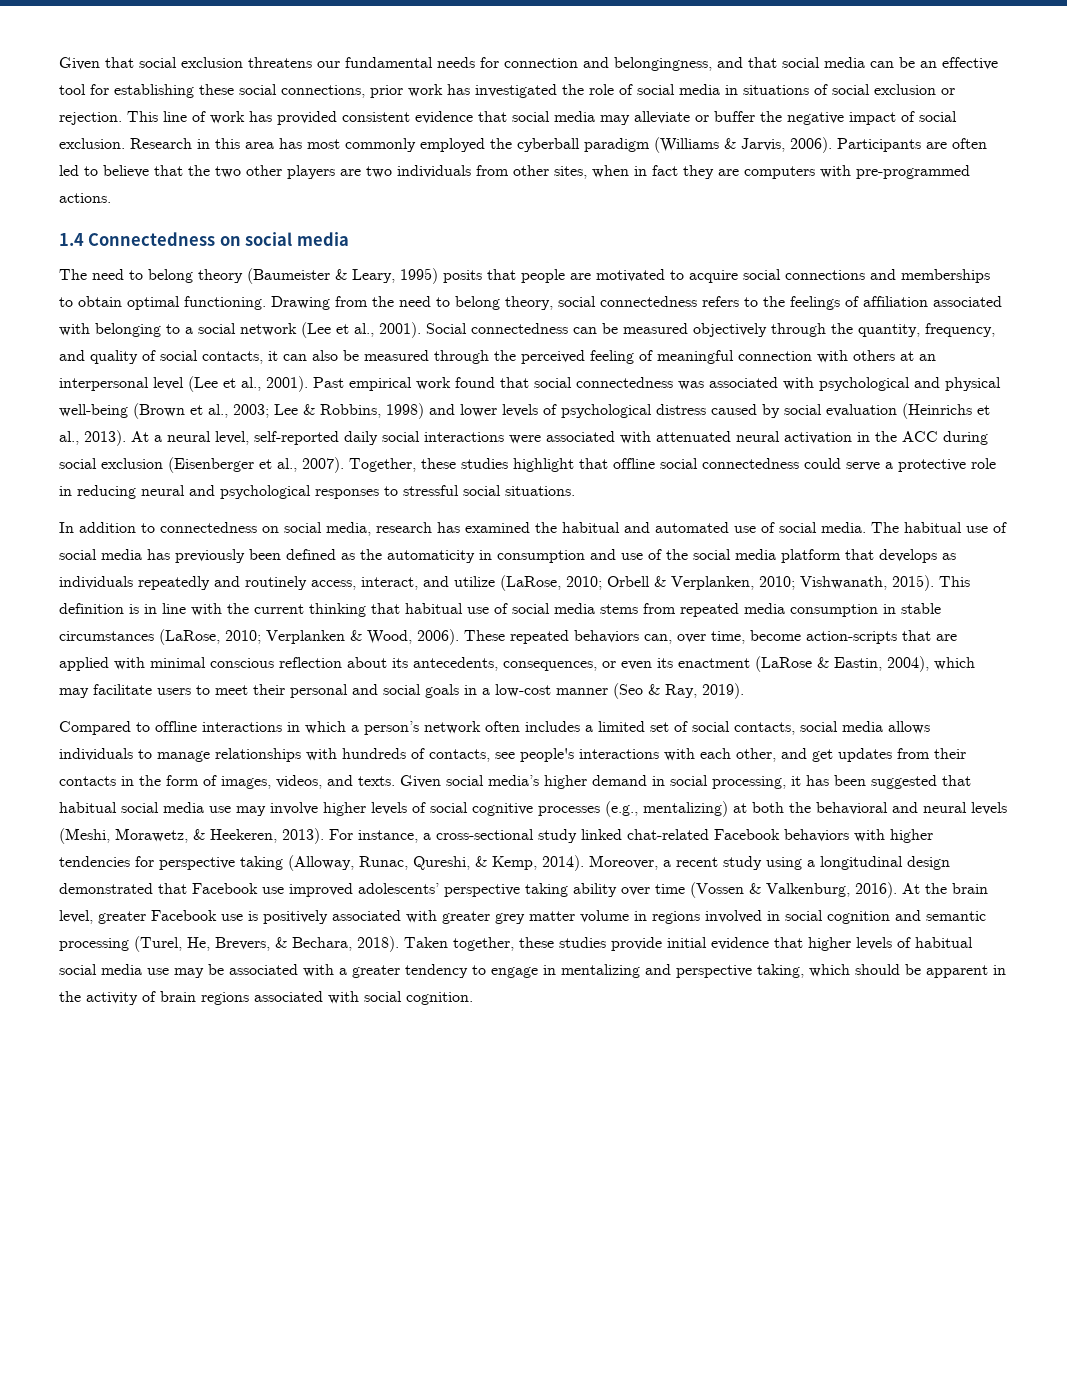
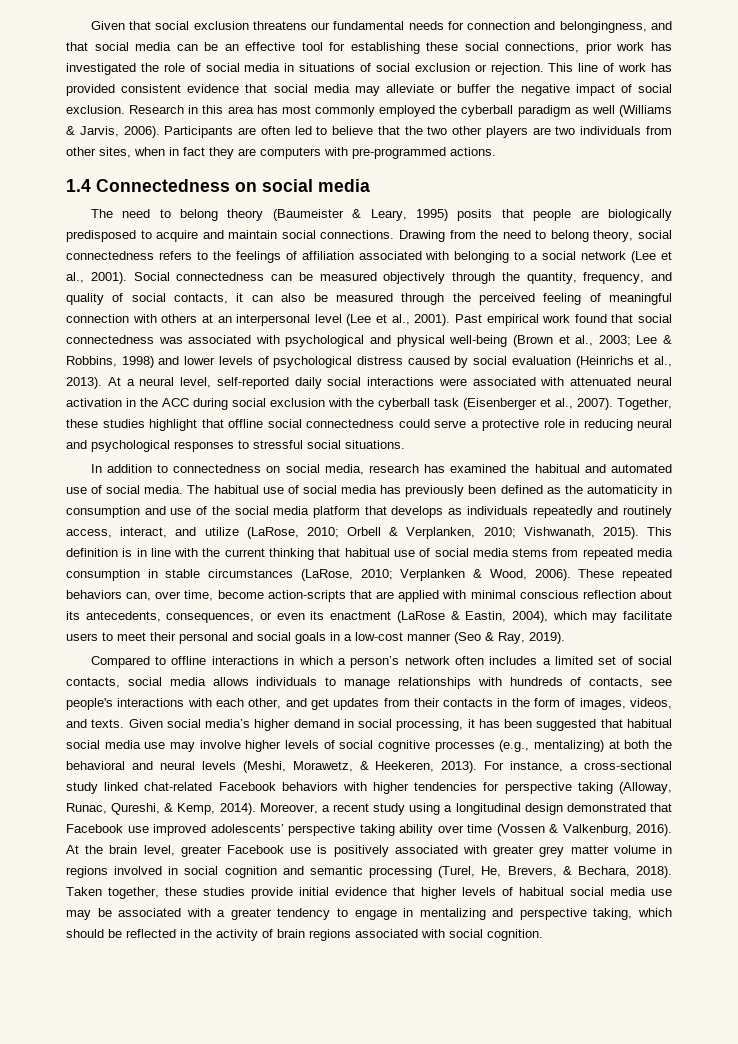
- Research in this area has most commonly employed the cyberball paradigm (Williams & Jarvis, 2006).
+ Research in this area has most commonly employed the cyberball paradigm as well (Williams & Jarvis, 2006).
- The need to belong theory (Baumeister & Leary, 1995) posits that people are motivated to acquire social connections and memberships to obtain optimal functioning.
+ The need to belong theory (Baumeister & Leary, 1995) posits that people are biologically predisposed to acquire and maintain social connections.
- At a neural level, self-reported daily social interactions were associated with attenuated neural activation in the ACC during social exclusion (Eisenberger et al., 2007).
+ At a neural level, self-reported daily social interactions were associated with attenuated neural activation in the ACC during social exclusion with the cyberball task (Eisenberger et al., 2007).
- Taken together, these studies provide initial evidence that higher levels of habitual social media use may be associated with a greater tendency to engage in mentalizing and perspective taking, which should be apparent in the activity of brain regions associated with social cognition.
+ Taken together, these studies provide initial evidence that higher levels of habitual social media use may be associated with a greater tendency to engage in mentalizing and perspective taking, which should be reflected in the activity of brain regions associated with social cognition.

